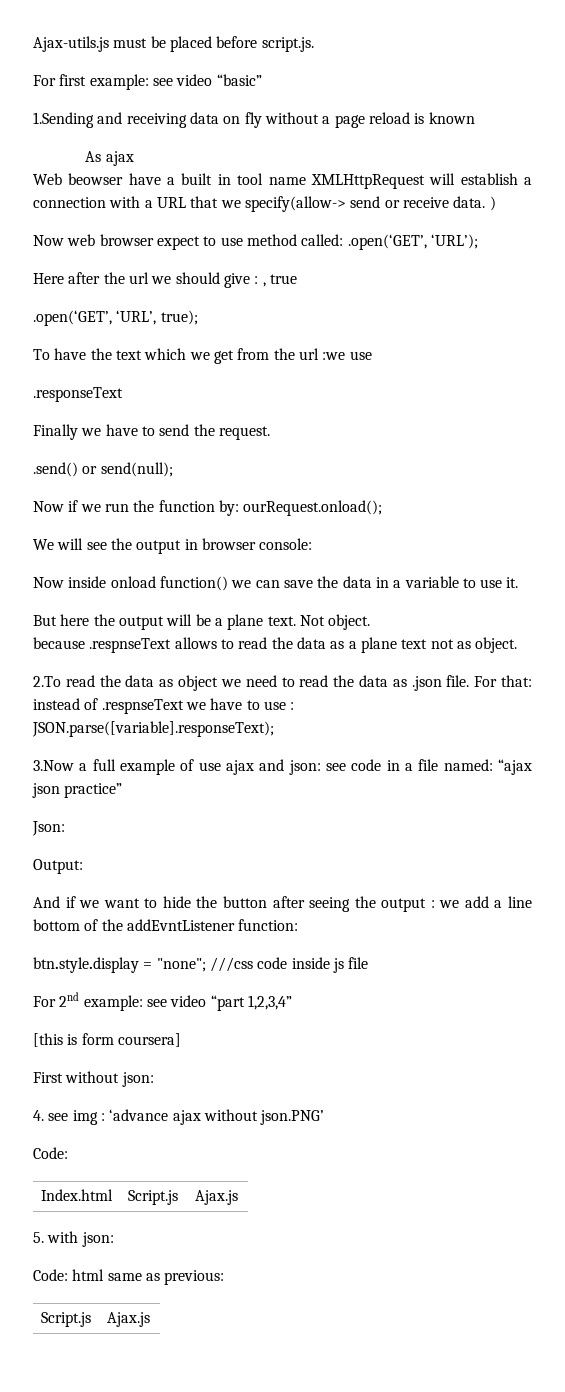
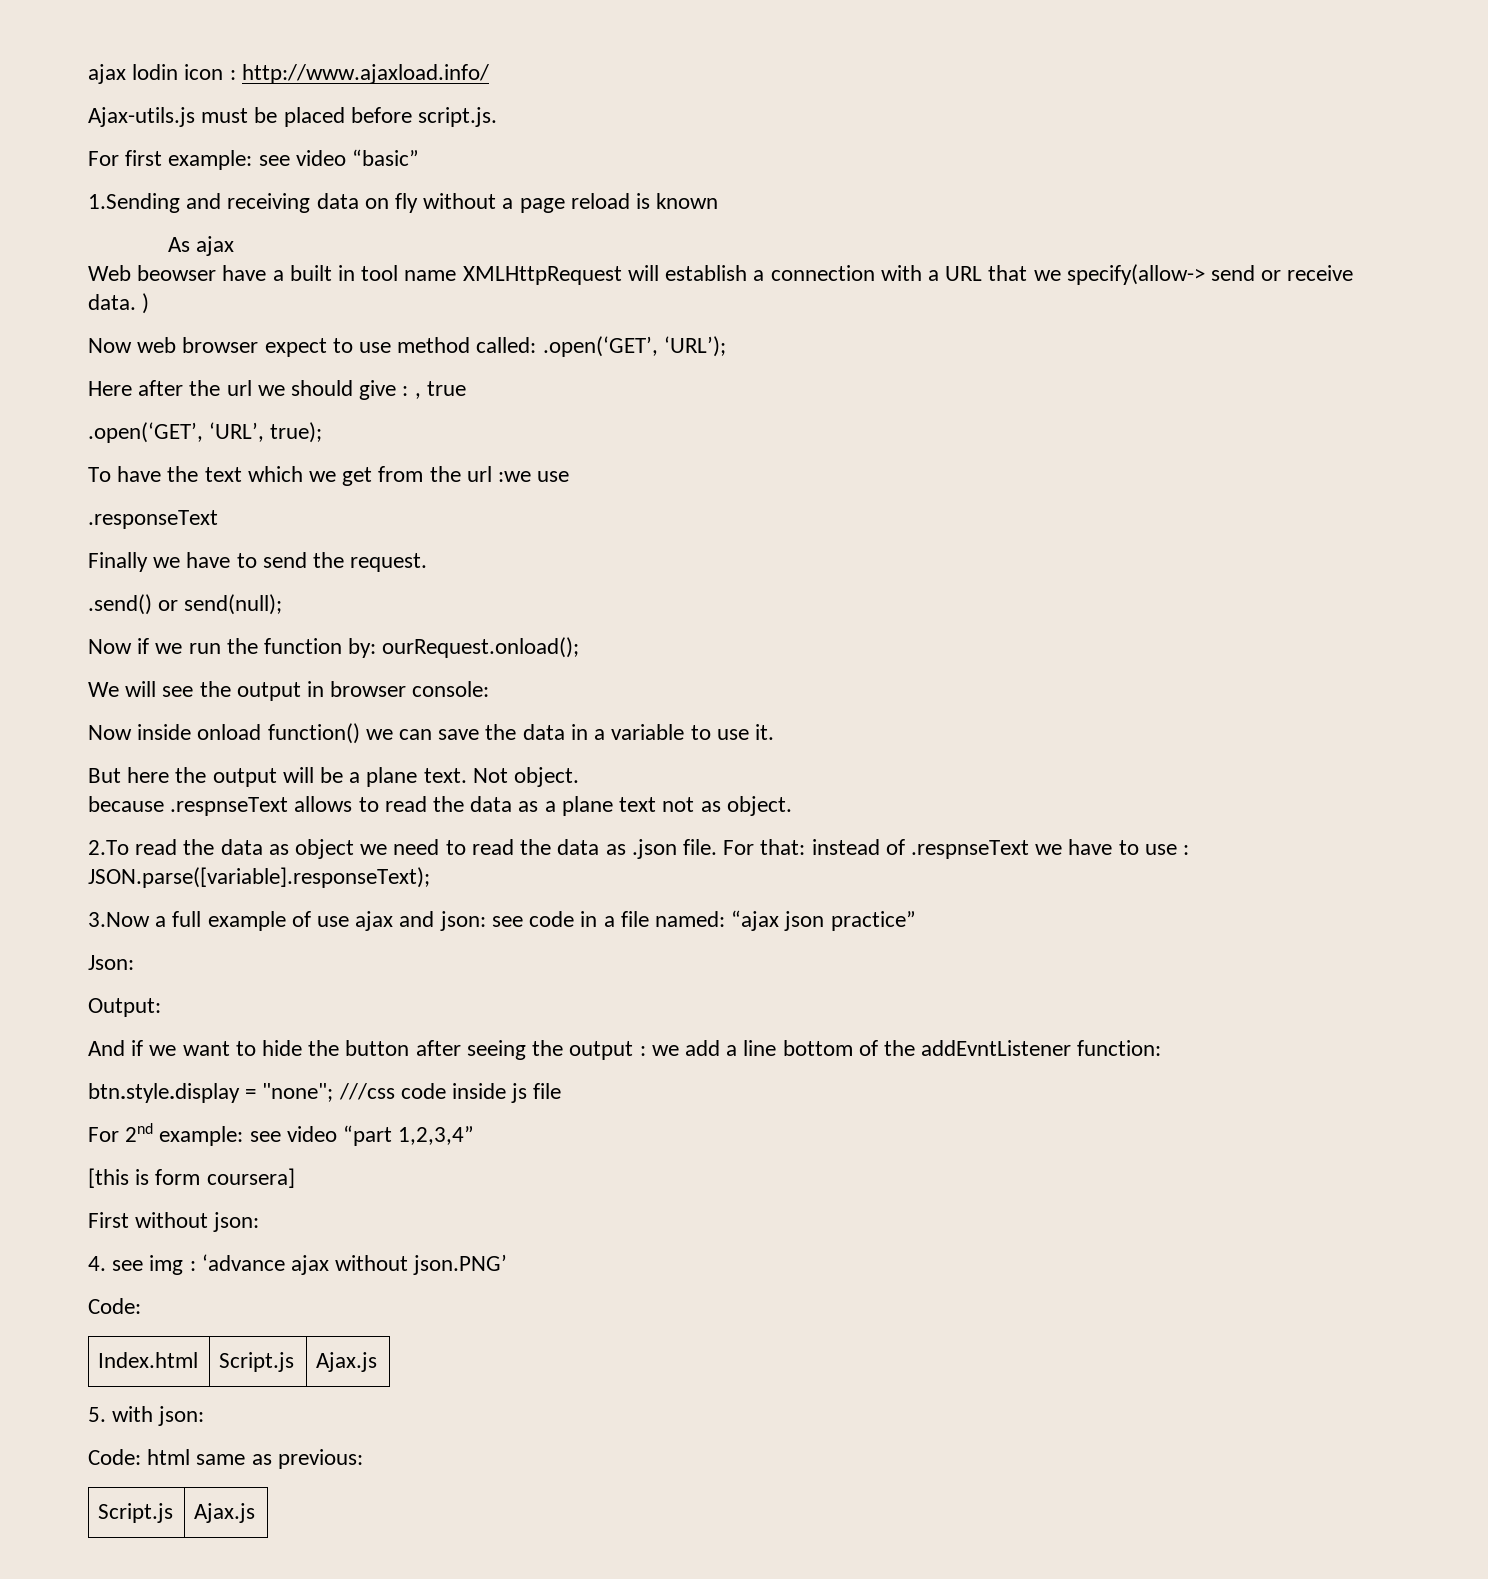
+ ajax lodin icon : http://www.ajaxload.info/

